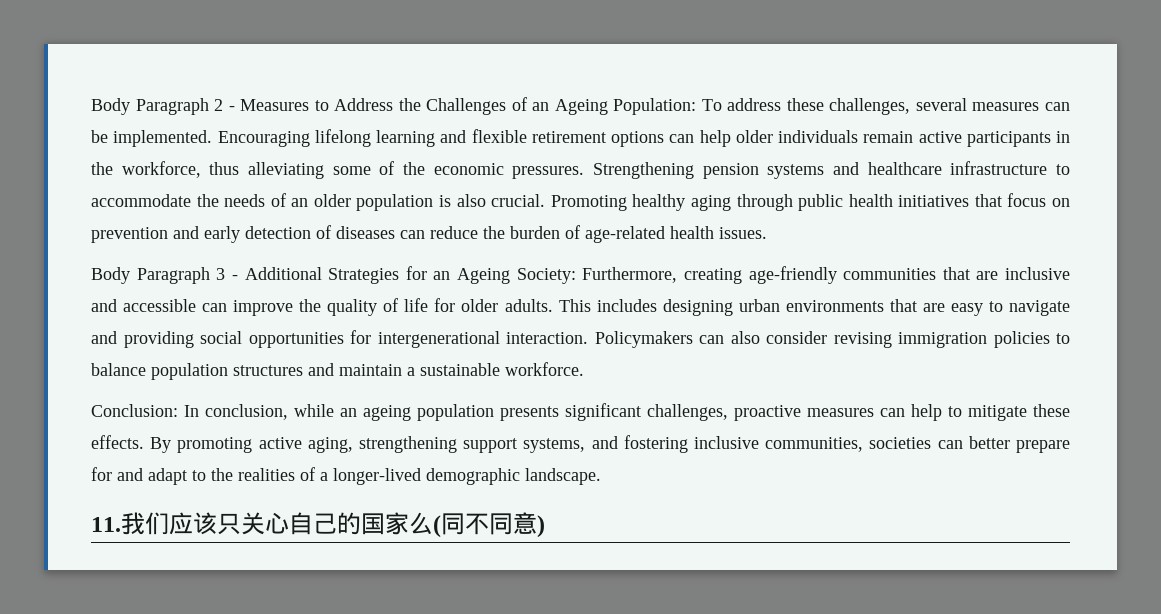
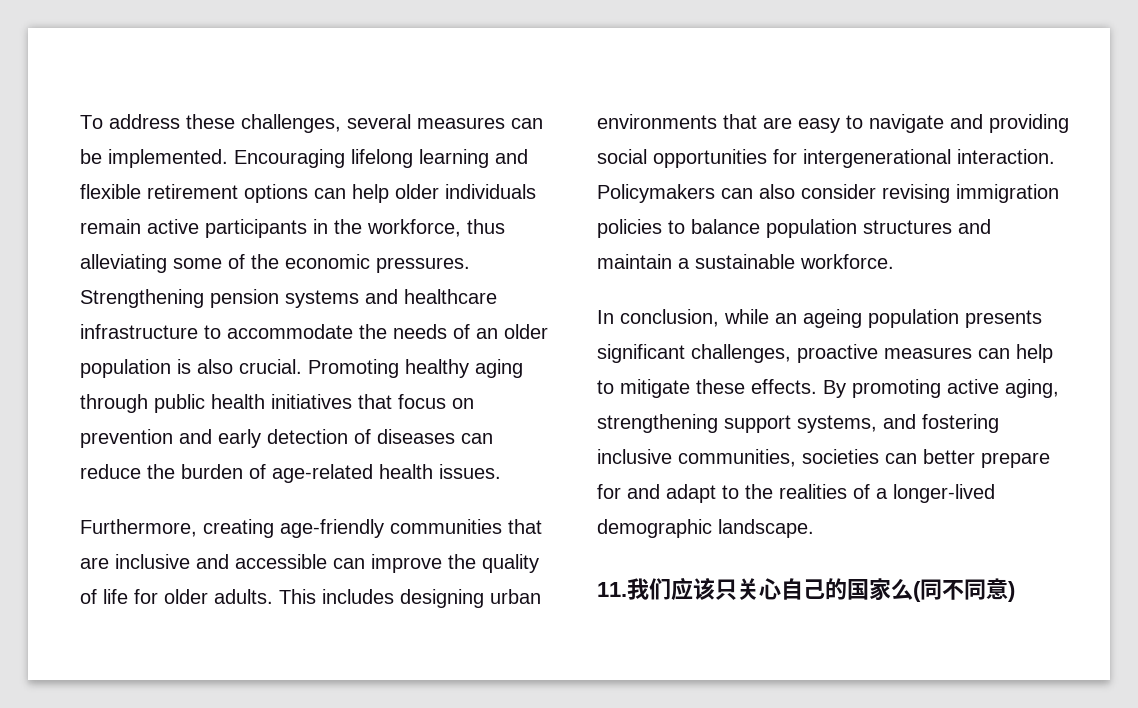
- Body Paragraph 2 - Measures to Address the Challenges of an Ageing Population: To address these challenges, several measures can be implemented.
+ To address these challenges, several measures can be implemented.
- Body Paragraph 3 - Additional Strategies for an Ageing Society: Furthermore, creating age-friendly communities that are inclusive and accessible can improve the quality of life for older adults.
+ Furthermore, creating age-friendly communities that are inclusive and accessible can improve the quality of life for older adults.
- Conclusion: In conclusion, while an ageing population presents significant challenges, proactive measures can help to mitigate these effects.
+ In conclusion, while an ageing population presents significant challenges, proactive measures can help to mitigate these effects.

